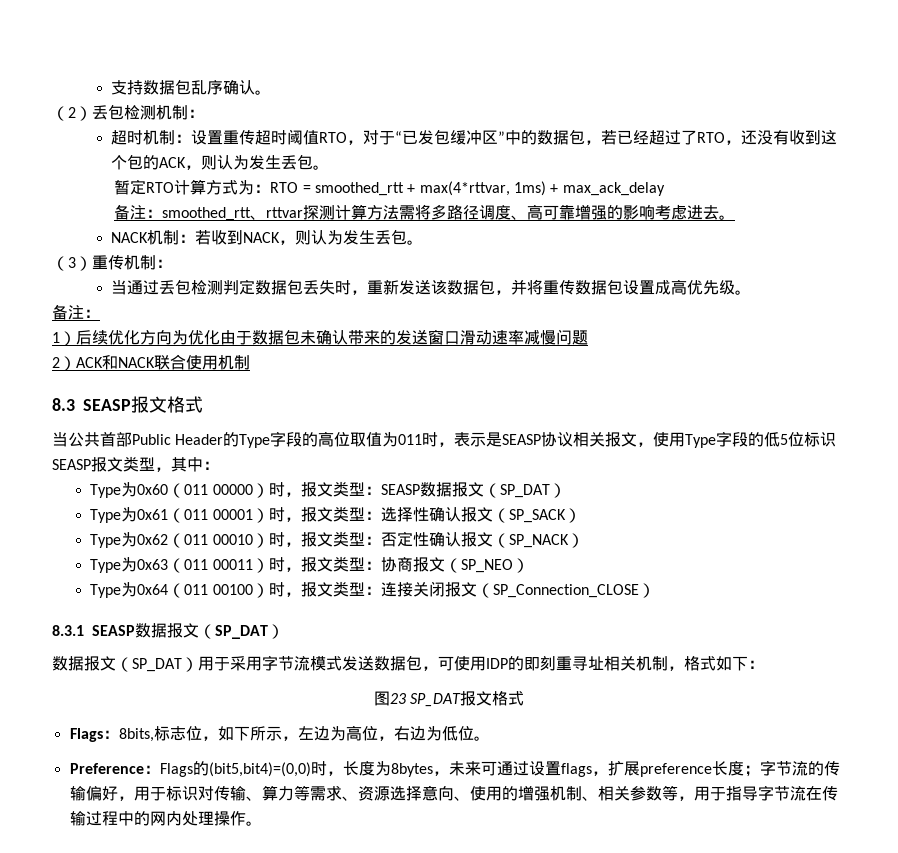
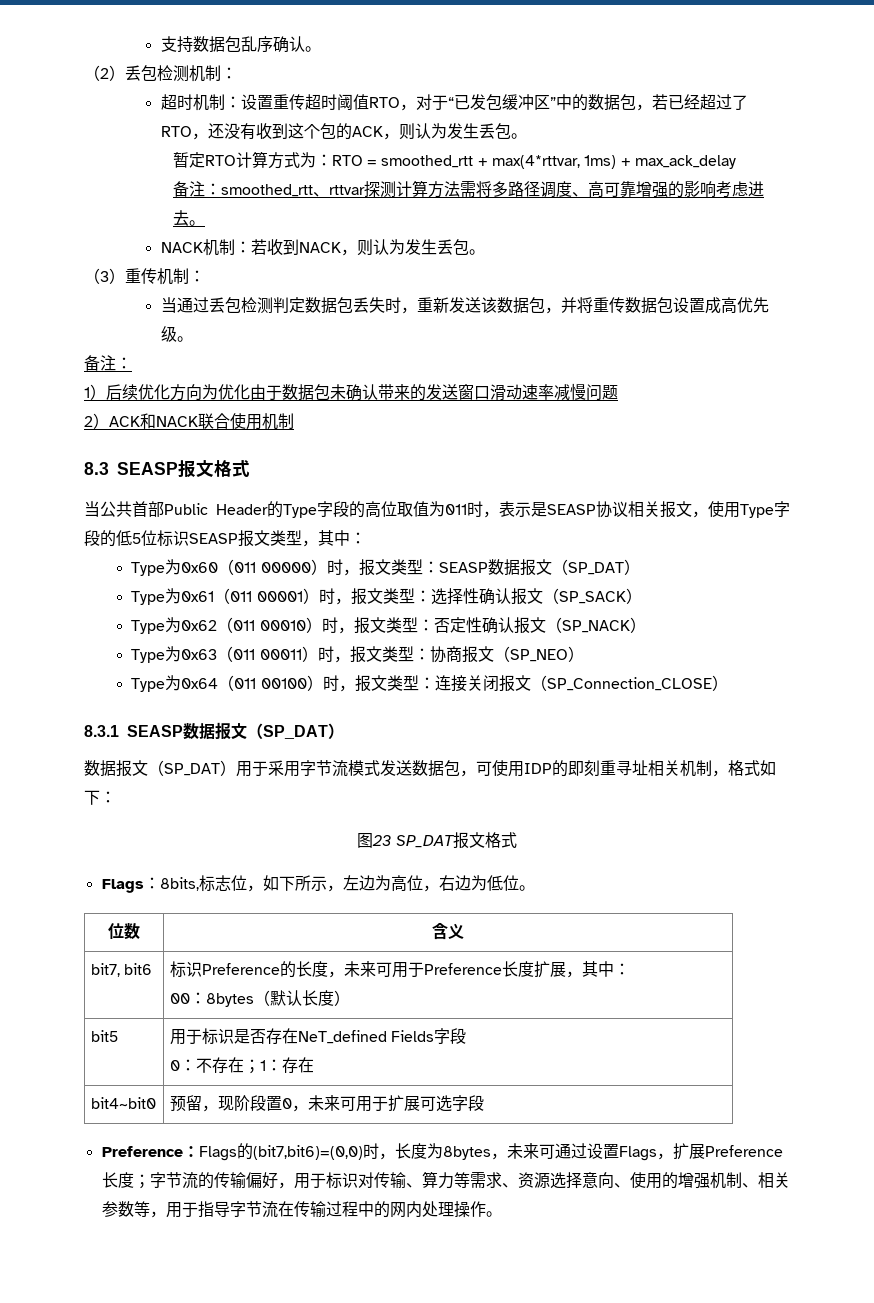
+ 位数 | 含义
+ bit7, bit6 | 标识Preference的长度，未来可用于Preference长度扩展，其中：
+ 00：8bytes（默认长度）
+ bit5 | 用于标识是否存在NeT_defined Fields字段
+ 0：不存在；1：存在
+ bit4~bit0 | 预留，现阶段置0，未来可用于扩展可选字段
- Preference：Flags的(bit5,bit4)=(0,0)时，长度为8bytes，未来可通过设置flags，扩展preference长度；字节流的传输偏好，用于标识对传输、算力等需求、资源选择意向、使用的增强机制、相关参数等，用于指导字节流在传输过程中的网内处理操作。
+ Preference：Flags的(bit7,bit6)=(0,0)时，长度为8bytes，未来可通过设置Flags，扩展Preference长度；字节流的传输偏好，用于标识对传输、算力等需求、资源选择意向、使用的增强机制、相关参数等，用于指导字节流在传输过程中的网内处理操作。

